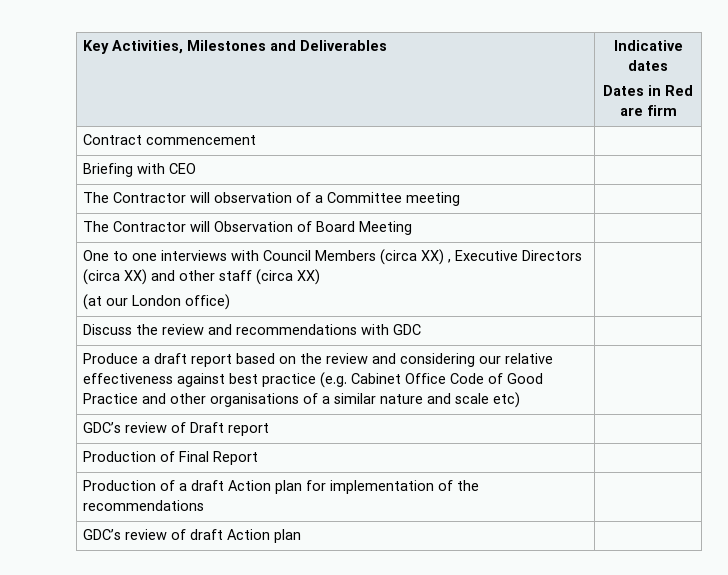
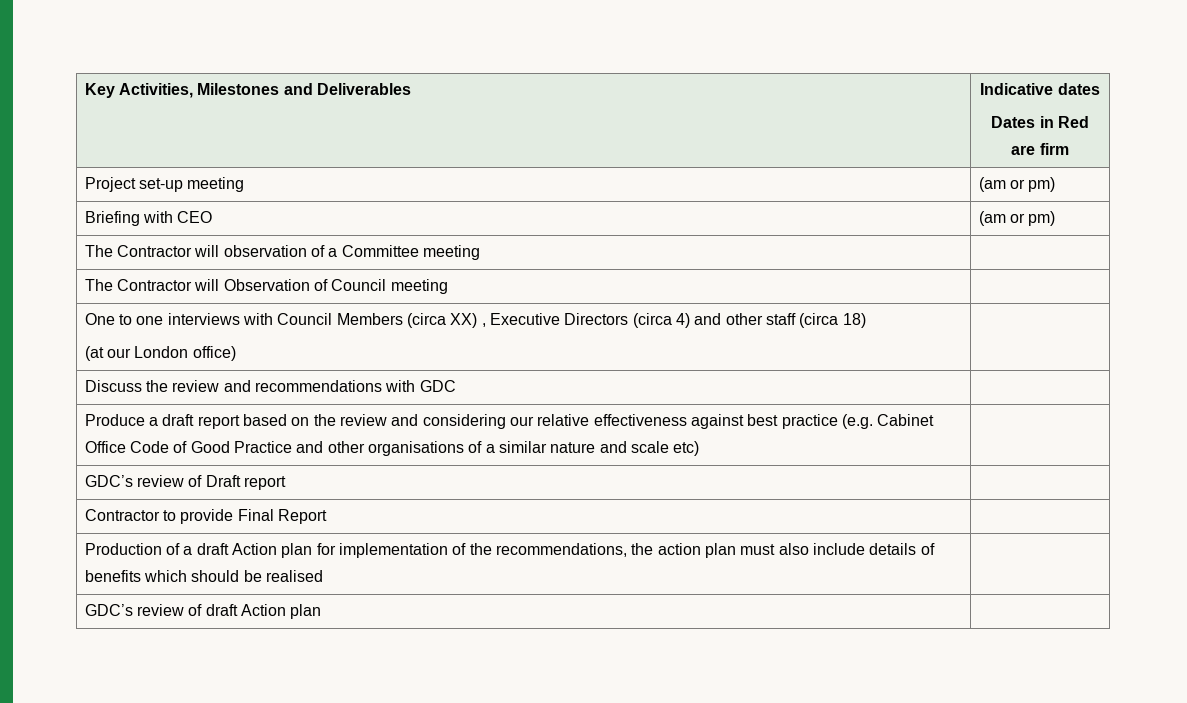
- Contract commencement |
+ Project set-up meeting | (am or pm)
- Briefing with CEO |
+ Briefing with CEO | (am or pm)
- The Contractor will Observation of Board Meeting |
+ The Contractor will Observation of Council meeting |
- One to one interviews with Council Members (circa XX) , Executive Directors (circa XX) and other staff (circa XX)
+ One to one interviews with Council Members (circa XX) , Executive Directors (circa 4) and other staff (circa 18)
- Production of Final Report |
+ Contractor to provide Final Report |
- Production of a draft Action plan for implementation of the recommendations |
+ Production of a draft Action plan for implementation of the recommendations, the action plan must also include details of benefits which should be realised |

